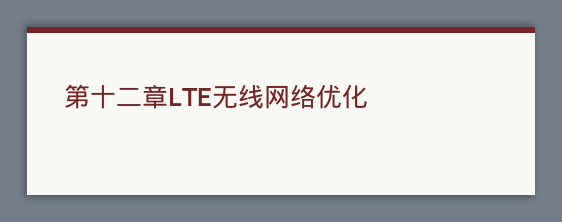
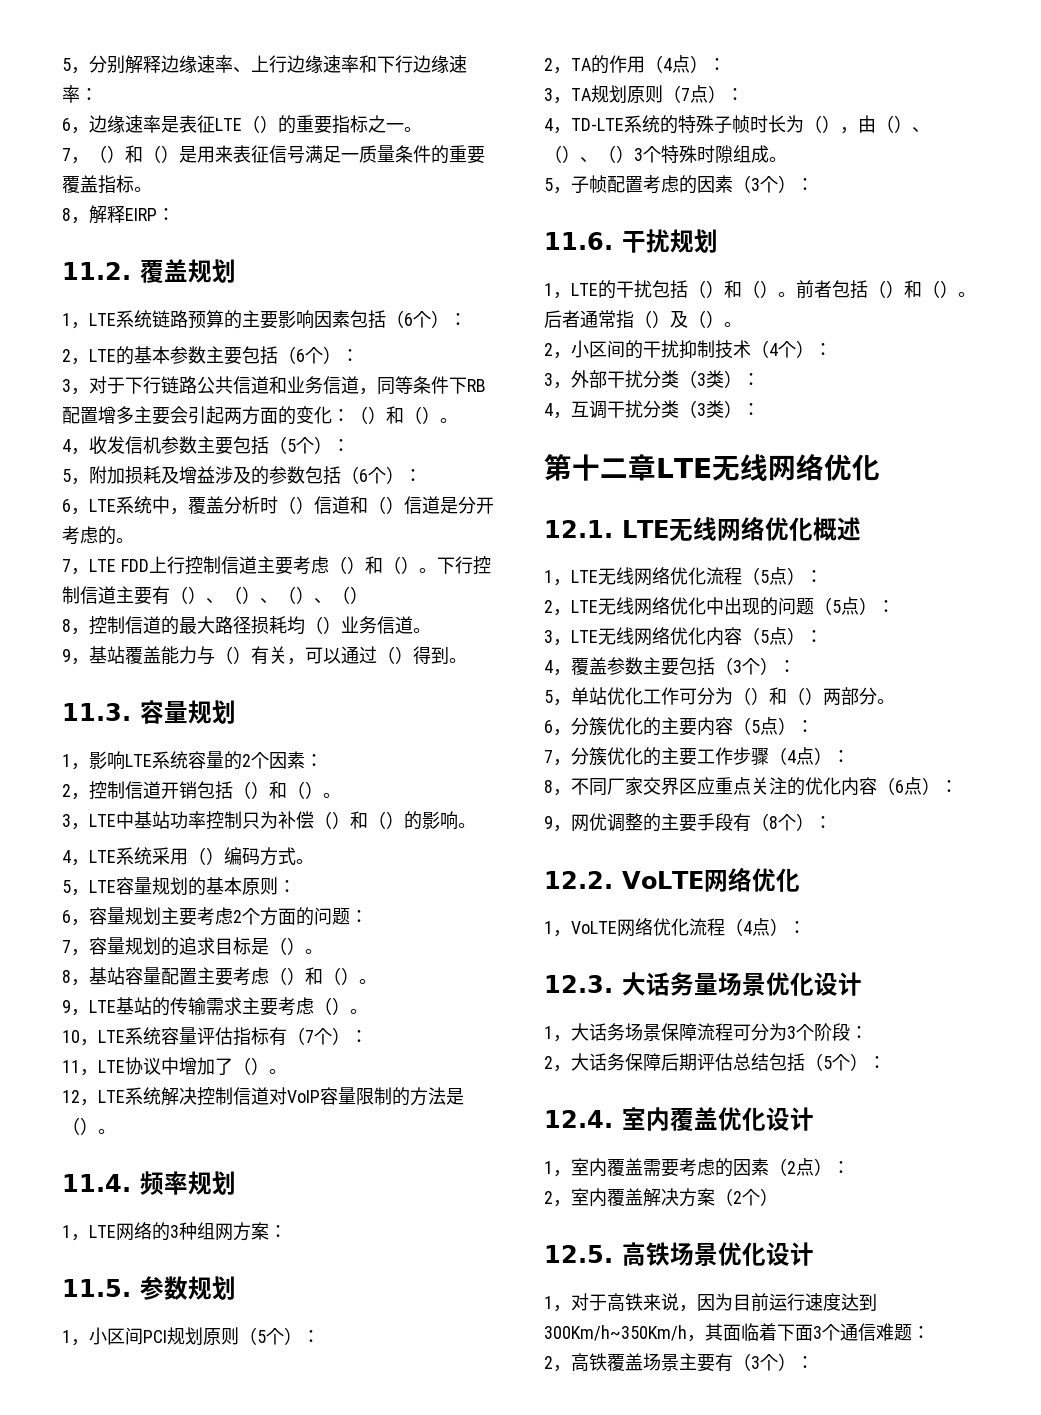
+ 5，分别解释边缘速率、上行边缘速率和下行边缘速率：
+ 6，边缘速率是表征LTE（）的重要指标之一。
+ 7，（）和（）是用来表征信号满足一质量条件的重要覆盖指标。
+ 8，解释EIRP：
+ 11.2.覆盖规划
+ 1，LTE系统链路预算的主要影响因素包括（6个）：
+ 2，LTE的基本参数主要包括（6个）：
+ 3，对于下行链路公共信道和业务信道，同等条件下RB配置增多主要会引起两方面的变化：（）和（）。
+ 4，收发信机参数主要包括（5个）：
+ 5，附加损耗及增益涉及的参数包括（6个）：
+ 6，LTE系统中，覆盖分析时（）信道和（）信道是分开考虑的。
+ 7，LTE FDD上行控制信道主要考虑（）和（）。下行控制信道主要有（）、（）、（）、（）
+ 8，控制信道的最大路径损耗均（）业务信道。
+ 9，基站覆盖能力与（）有关，可以通过（）得到。
+ 11.3.容量规划
+ 1，影响LTE系统容量的2个因素：
+ 2，控制信道开销包括（）和（）。
+ 3，LTE中基站功率控制只为补偿（）和（）的影响。
+ 4，LTE系统采用（）编码方式。
+ 5，LTE容量规划的基本原则：
+ 6，容量规划主要考虑2个方面的问题：
+ 7，容量规划的追求目标是（）。
+ 8，基站容量配置主要考虑（）和（）。
+ 9，LTE基站的传输需求主要考虑（）。
+ 10，LTE系统容量评估指标有（7个）：
+ 11，LTE协议中增加了（）。
+ 12，LTE系统解决控制信道对VoIP容量限制的方法是（）。
+ 11.4.频率规划
+ 1，LTE网络的3种组网方案：
+ 11.5.参数规划
+ 1，小区间PCI规划原则（5个）：
+ 2，TA的作用（4点）：
+ 3，TA规划原则（7点）：
+ 4，TD-LTE系统的特殊子帧时长为（），由（）、（）、（）3个特殊时隙组成。
+ 5，子帧配置考虑的因素（3个）：
+ 11.6.干扰规划
+ 1，LTE的干扰包括（）和（）。前者包括（）和（）。后者通常指（）及（）。
+ 2，小区间的干扰抑制技术（4个）：
+ 3，外部干扰分类（3类）：
+ 4，互调干扰分类（3类）：
+ 12.1. LTE无线网络优化概述
+ 1，LTE无线网络优化流程（5点）：
+ 2，LTE无线网络优化中出现的问题（5点）：
+ 3，LTE无线网络优化内容（5点）：
+ 4，覆盖参数主要包括（3个）：
+ 5，单站优化工作可分为（）和（）两部分。
+ 6，分簇优化的主要内容（5点）：
+ 7，分簇优化的主要工作步骤（4点）：
+ 8，不同厂家交界区应重点关注的优化内容（6点）：
+ 9，网优调整的主要手段有（8个）：
+ 12.2. VoLTE网络优化
+ 1，VoLTE网络优化流程（4点）：
+ 12.3.大话务量场景优化设计
+ 1，大话务场景保障流程可分为3个阶段：
+ 2，大话务保障后期评估总结包括（5个）：
+ 12.4.室内覆盖优化设计
+ 1，室内覆盖需要考虑的因素（2点）：
+ 2，室内覆盖解决方案（2个）
+ 12.5.高铁场景优化设计
+ 1，对于高铁来说，因为目前运行速度达到300Km/h~350Km/h，其面临着下面3个通信难题：
+ 2，高铁覆盖场景主要有（3个）：

